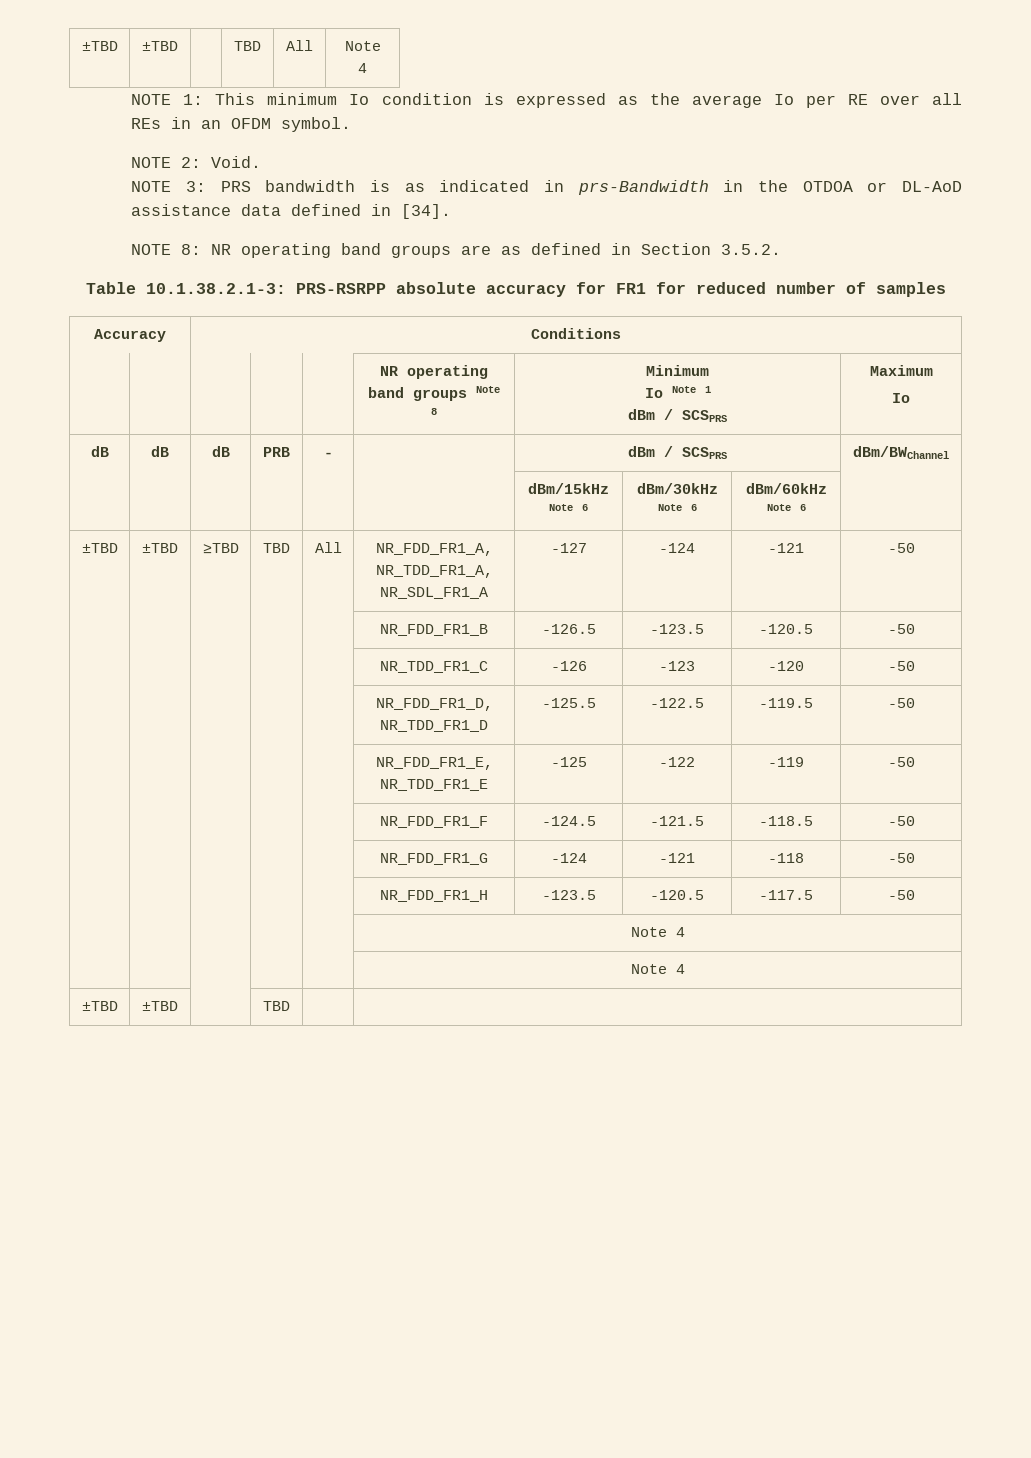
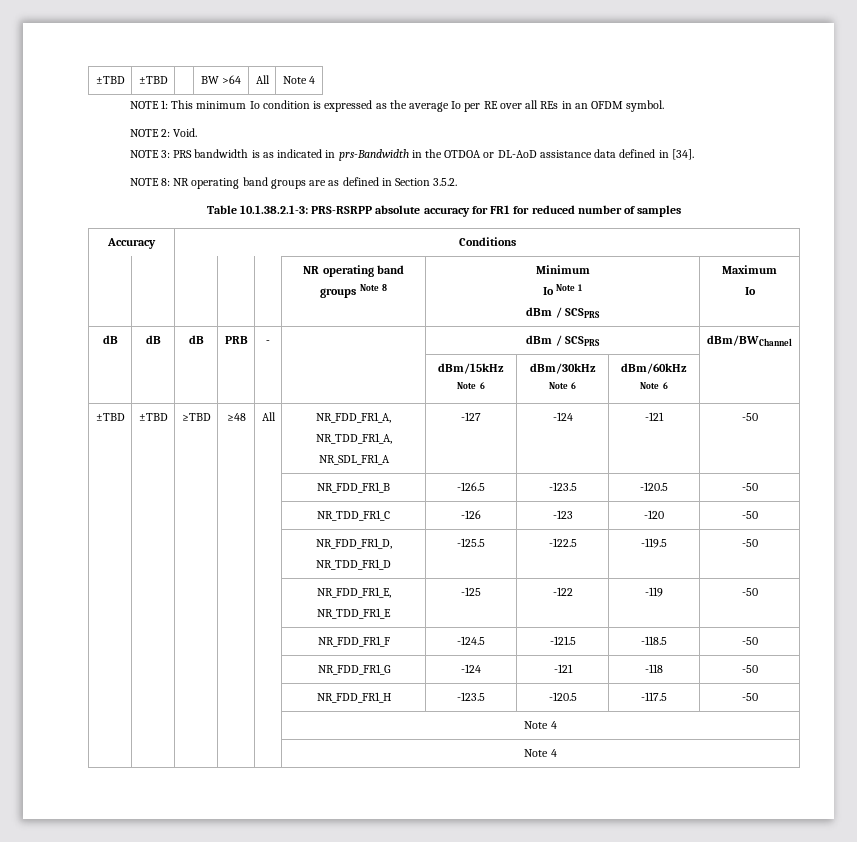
- ±TBD | ±TBD | | TBD | All | Note 4
+ ±TBD | ±TBD | | BW >64 | All | Note 4
- ±TBD | ±TBD | ≥TBD | TBD | All | NR_FDD_FR1_A, NR_TDD_FR1_A, NR_SDL_FR1_A | -127 | -124 | -121 | -50
+ ±TBD | ±TBD | ≥TBD | ≥48 | All | NR_FDD_FR1_A, NR_TDD_FR1_A, NR_SDL_FR1_A | -127 | -124 | -121 | -50
- ±TBD | ±TBD | | TBD | |

